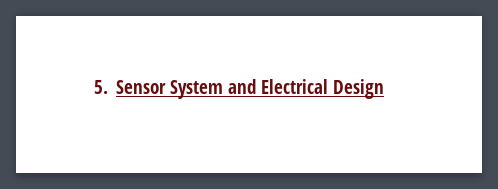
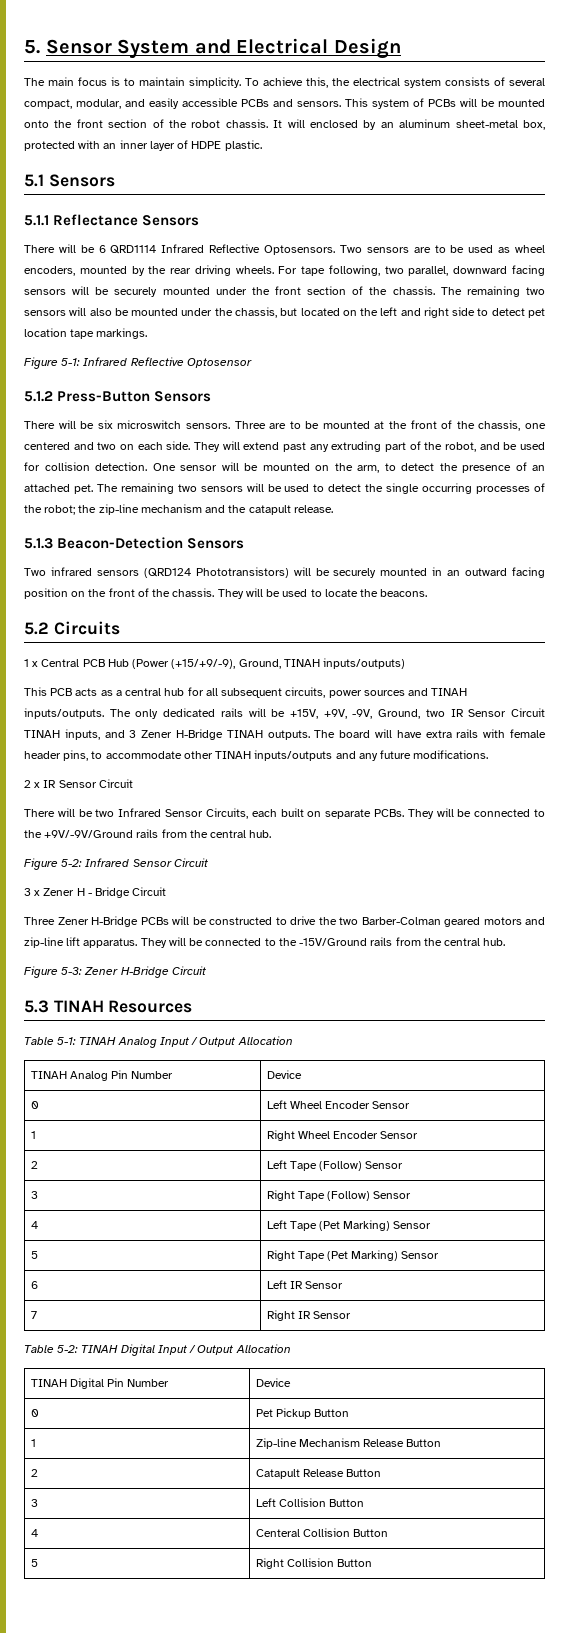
+ The main focus is to maintain simplicity. To achieve this, the electrical system consists of several compact, modular, and easily accessible PCBs and sensors. This system of PCBs will be mounted onto the front section of the robot chassis. It will enclosed by an aluminum sheet-metal box, protected with an inner layer of HDPE plastic.
+ 5.1 Sensors
+ 5.1.1 Reflectance Sensors
+ There will be 6 QRD1114 Infrared Reflective Optosensors. Two sensors are to be used as wheel encoders, mounted by the rear driving wheels. For tape following, two parallel, downward facing sensors will be securely mounted under the front section of the chassis. The remaining two sensors will also be mounted under the chassis, but located on the left and right side to detect pet location tape markings.
+ Figure 5-1: Infrared Reflective Optosensor
+ 5.1.2 Press-Button Sensors
+ There will be six microswitch sensors. Three are to be mounted at the front of the chassis, one centered and two on each side. They will extend past any extruding part of the robot, and be used for collision detection. One sensor will be mounted on the arm, to detect the presence of an attached pet. The remaining two sensors will be used to detect the single occurring processes of the robot; the zip-line mechanism and the catapult release.
+ 5.1.3 Beacon-Detection Sensors
+ Two infrared sensors (QRD124 Phototransistors) will be securely mounted in an outward facing position on the front of the chassis. They will be used to locate the beacons.
+ 5.2 Circuits
+ 1 x Central PCB Hub (Power (+15/+9/-9), Ground, TINAH inputs/outputs)
+ This PCB acts as a central hub for all subsequent circuits, power sources and TINAH inputs/outputs. The only dedicated rails will be +15V, +9V, -9V, Ground, two IR Sensor Circuit TINAH inputs, and 3 Zener H-Bridge TINAH outputs. The board will have extra rails with female header pins, to accommodate other TINAH inputs/outputs and any future modifications.
+ 2 x IR Sensor Circuit
+ There will be two Infrared Sensor Circuits, each built on separate PCBs. They will be connected to the +9V/-9V/Ground rails from the central hub.
+ Figure 5-2: Infrared Sensor Circuit
+ 3 x Zener H - Bridge Circuit
+ Three Zener H-Bridge PCBs will be constructed to drive the two Barber-Colman geared motors and zip-line lift apparatus. They will be connected to the -15V/Ground rails from the central hub.
+ Figure 5-3: Zener H-Bridge Circuit
+ 5.3 TINAH Resources
+ Table 5-1: TINAH Analog Input / Output Allocation
+ TINAH Analog Pin Number | Device
+ 0 | Left Wheel Encoder Sensor
+ 1 | Right Wheel Encoder Sensor
+ 2 | Left Tape (Follow) Sensor
+ 3 | Right Tape (Follow) Sensor
+ 4 | Left Tape (Pet Marking) Sensor
+ 5 | Right Tape (Pet Marking) Sensor
+ 6 | Left IR Sensor
+ 7 | Right IR Sensor
+ Table 5-2: TINAH Digital Input / Output Allocation
+ TINAH Digital Pin Number | Device
+ 0 | Pet Pickup Button
+ 1 | Zip-line Mechanism Release Button
+ 2 | Catapult Release Button
+ 3 | Left Collision Button
+ 4 | Centeral Collision Button
+ 5 | Right Collision Button

